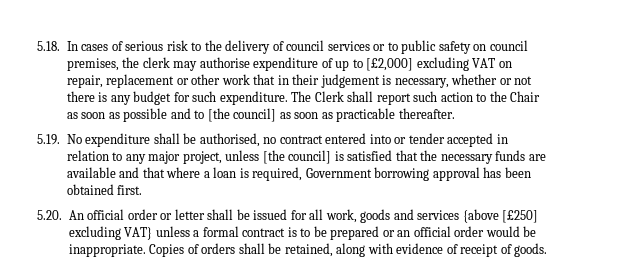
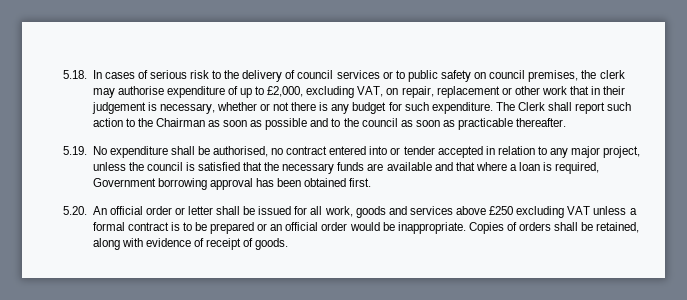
- 5.18. In cases of serious risk to the delivery of council services or to public safety on council premises, the clerk may authorise expenditure of up to [£2,000] excluding VAT on repair, replacement or other work that in their judgement is necessary, whether or not there is any budget for such expenditure.
+ 5.18. In cases of serious risk to the delivery of council services or to public safety on council premises, the clerk may authorise expenditure of up to £2,000, excluding VAT, on repair, replacement or other work that in their judgement is necessary, whether or not there is any budget for such expenditure.
- The Clerk shall report such action to the Chair as soon as possible and to [the council] as soon as practicable thereafter.
+ The Clerk shall report such action to the Chairman as soon as possible and to the council as soon as practicable thereafter.
- 5.19. No expenditure shall be authorised, no contract entered into or tender accepted in relation to any major project, unless [the council] is satisfied that the necessary funds are available and that where a loan is required, Government borrowing approval has been obtained first.
+ 5.19. No expenditure shall be authorised, no contract entered into or tender accepted in relation to any major project, unless the council is satisfied that the necessary funds are available and that where a loan is required, Government borrowing approval has been obtained first.
- 5.20. An official order or letter shall be issued for all work, goods and services {above [£250] excluding VAT} unless a formal contract is to be prepared or an official order would be inappropriate.
+ 5.20. An official order or letter shall be issued for all work, goods and services above £250 excluding VAT unless a formal contract is to be prepared or an official order would be inappropriate.

